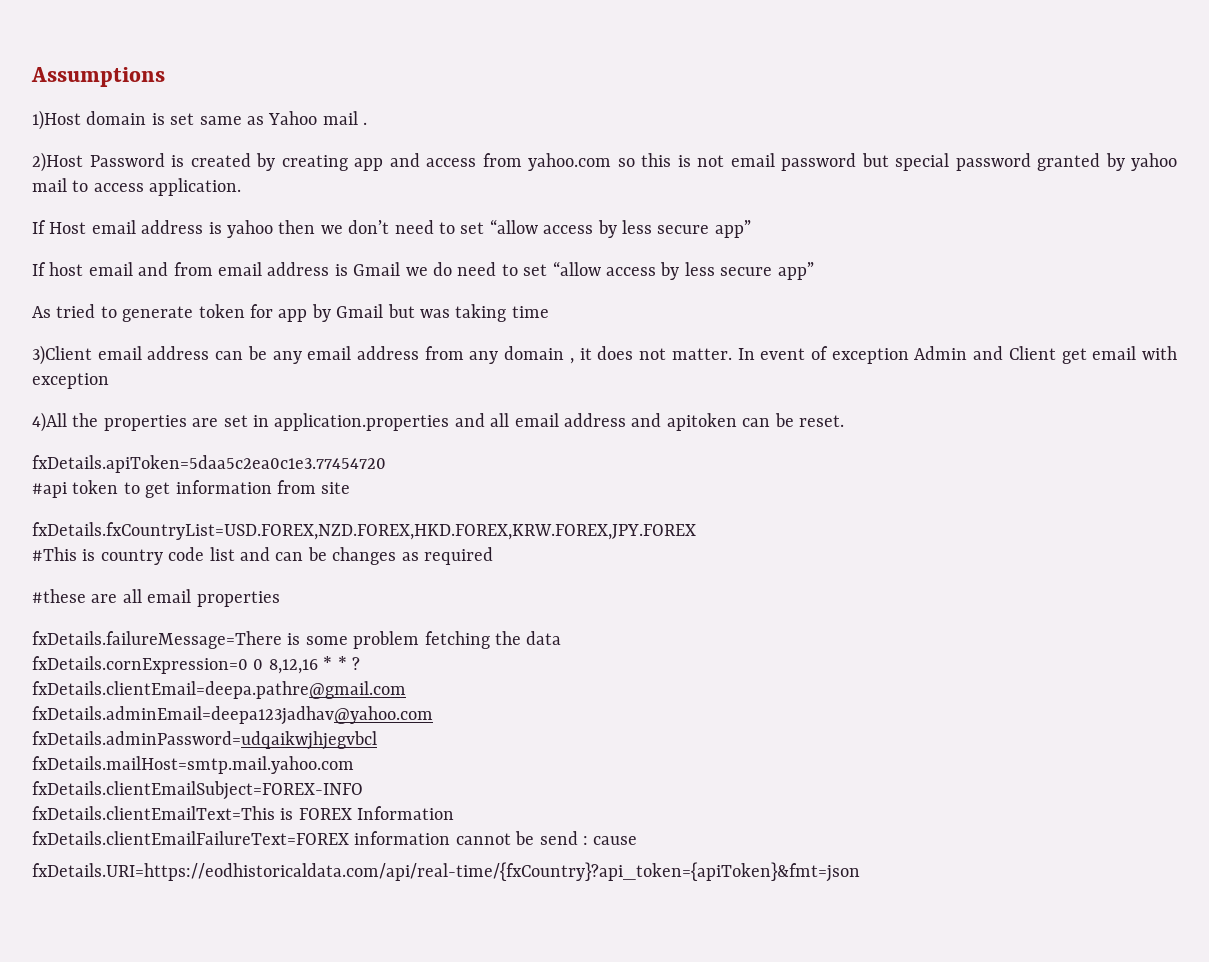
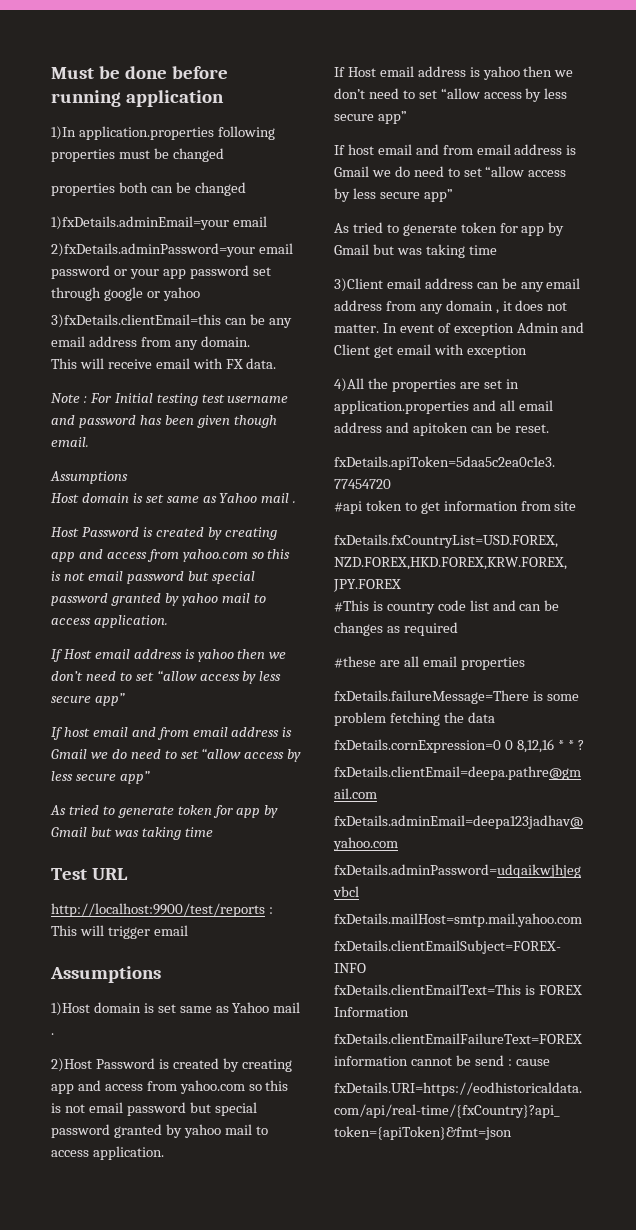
+ Must be done before running application
+ 1)In application.properties following properties must be changed
+ properties both can be changed
+ 1)fxDetails.adminEmail=your email
+ 2)fxDetails.adminPassword=your email password or your app password set through google or yahoo
+ 3)fxDetails.clientEmail=this can be any email address from any domain.
+ This will receive email with FX data.
+ Note : For Initial testing test username and password has been given though email.
+ Assumptions
+ Host domain is set same as Yahoo mail .
+ Host Password is created by creating app and access from yahoo.com so this is not email password but special password granted by yahoo mail to access application.
+ If Host email address is yahoo then we don’t need to set “allow access by less secure app”
+ If host email and from email address is Gmail we do need to set “allow access by less secure app”
+ As tried to generate token for app by Gmail but was taking time
+ Test URL
+ http://localhost:9900/test/reports : This will trigger email

